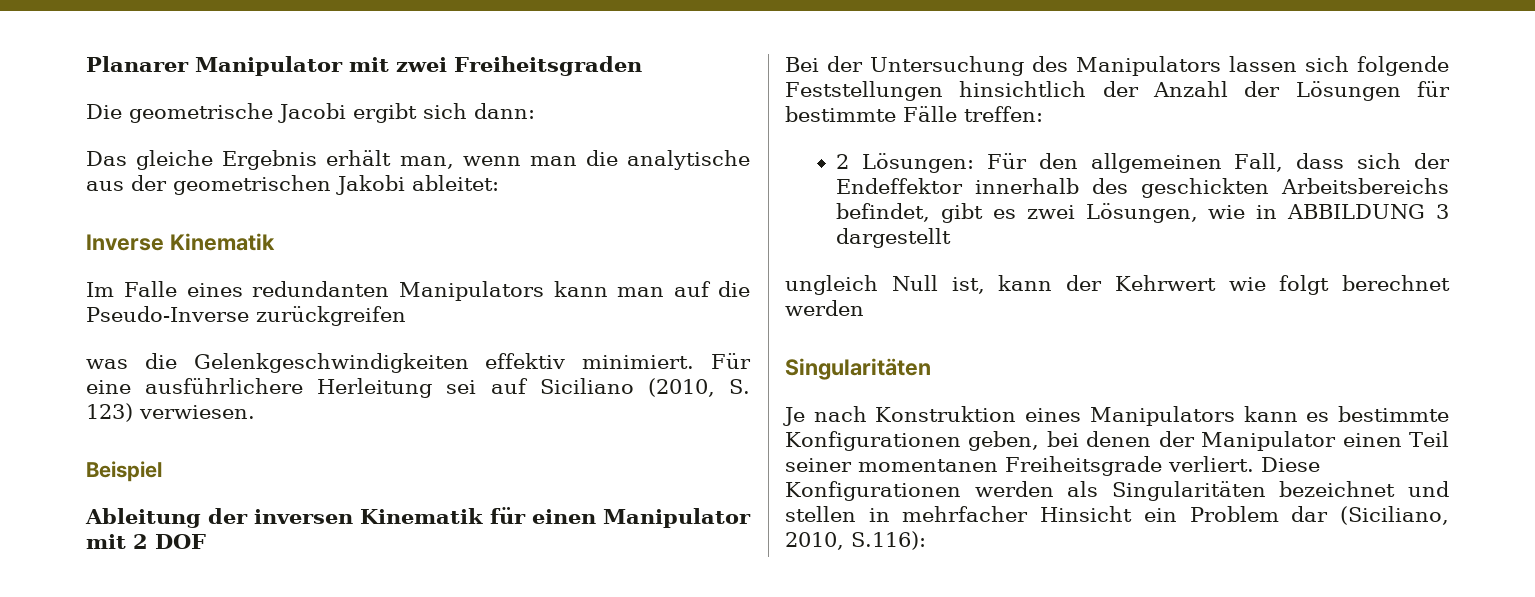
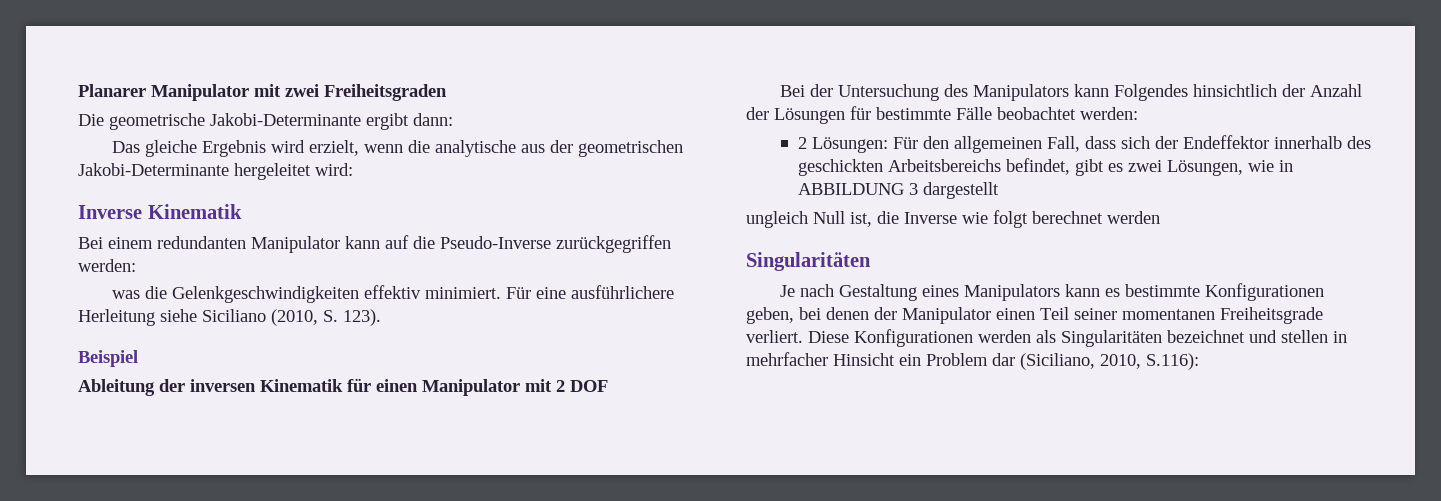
- Die geometrische Jacobi ergibt sich dann:
+ Die geometrische Jakobi-Determinante ergibt dann:
- Das gleiche Ergebnis erhält man, wenn man die analytische aus der geometrischen Jakobi ableitet:
+ Das gleiche Ergebnis wird erzielt, wenn die analytische aus der geometrischen Jakobi-Determinante hergeleitet wird:
- Im Falle eines redundanten Manipulators kann man auf die Pseudo-Inverse zurückgreifen
+ Bei einem redundanten Manipulator kann auf die Pseudo-Inverse zurückgegriffen werden:
- Für eine ausführlichere Herleitung sei auf Siciliano (2010, S. 123) verwiesen.
+ Für eine ausführlichere Herleitung siehe Siciliano (2010, S. 123).
- Bei der Untersuchung des Manipulators lassen sich folgende Feststellungen hinsichtlich der Anzahl der Lösungen für bestimmte Fälle treffen:
+ Bei der Untersuchung des Manipulators kann Folgendes hinsichtlich der Anzahl der Lösungen für bestimmte Fälle beobachtet werden:
- ungleich Null ist, kann der Kehrwert wie folgt berechnet werden
+ ungleich Null ist, die Inverse wie folgt berechnet werden
- Je nach Konstruktion eines Manipulators kann es bestimmte Konfigurationen geben, bei denen der Manipulator einen Teil seiner momentanen Freiheitsgrade verliert.
+ Je nach Gestaltung eines Manipulators kann es bestimmte Konfigurationen geben, bei denen der Manipulator einen Teil seiner momentanen Freiheitsgrade verliert.

